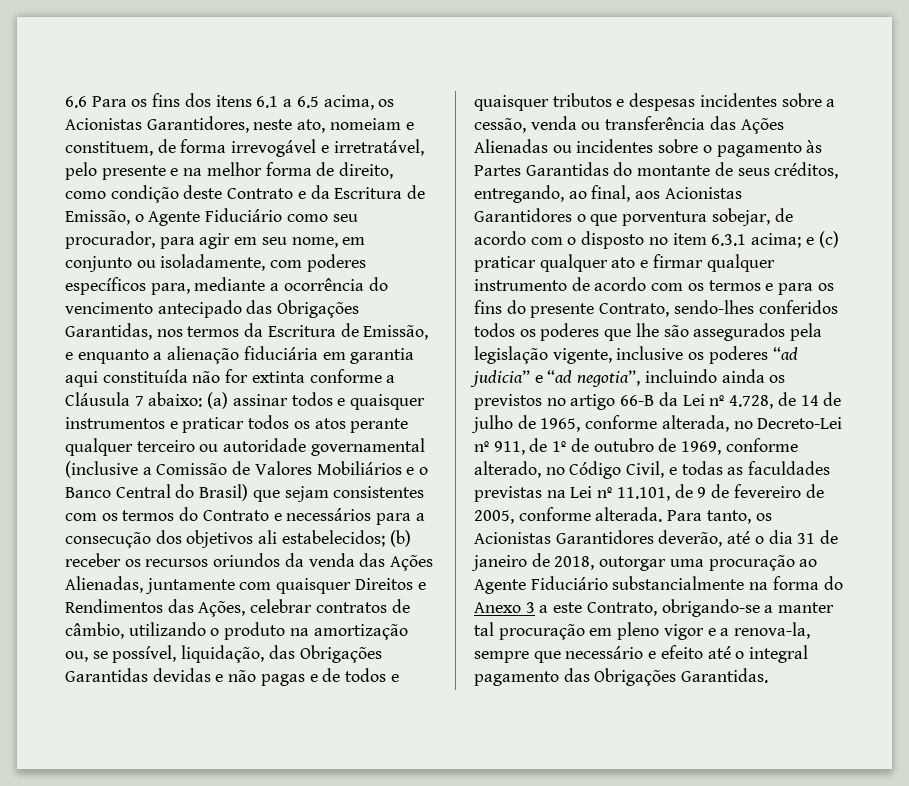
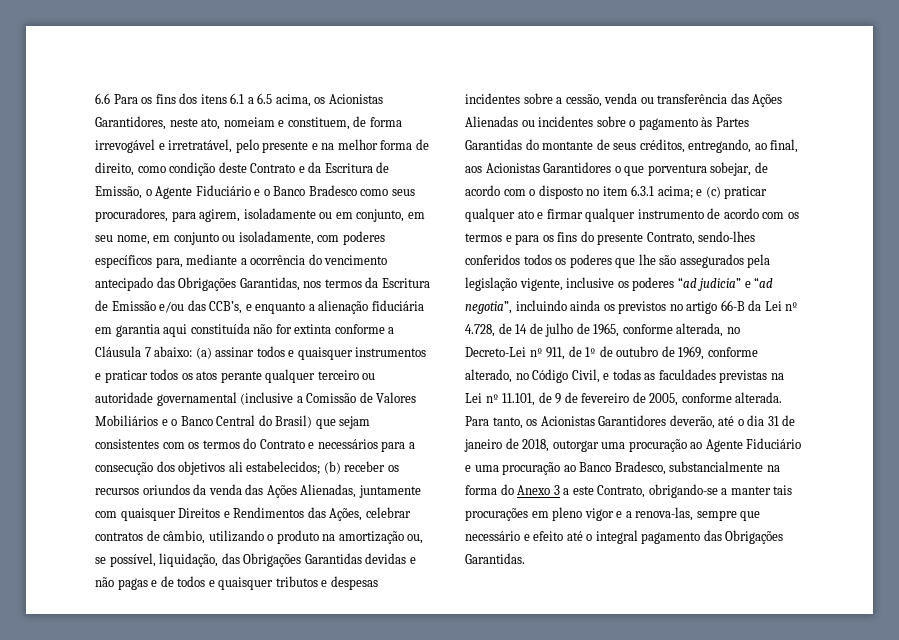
- 6.6 Para os fins dos itens 6.1 a 6.5 acima, os Acionistas Garantidores, neste ato, nomeiam e constituem, de forma irrevogável e irretratável, pelo presente e na melhor forma de direito, como condição deste Contrato e da Escritura de Emissão, o Agente Fiduciário como seu procurador, para agir em seu nome, em conjunto ou isoladamente, com poderes específicos para, mediante a ocorrência do vencimento antecipado das Obrigações Garantidas, nos termos da Escritura de Emissão, e enquanto a alienação fiduciária em garantia aqui constituída não for extinta conforme a Cláusula 7 abaixo:
+ 6.6 Para os fins dos itens 6.1 a 6.5 acima, os Acionistas Garantidores, neste ato, nomeiam e constituem, de forma irrevogável e irretratável, pelo presente e na melhor forma de direito, como condição deste Contrato e da Escritura de Emissão, o Agente Fiduciário e o Banco Bradesco como seus procuradores, para agirem, isoladamente ou em conjunto, em seu nome, em conjunto ou isoladamente, com poderes específicos para, mediante a ocorrência do vencimento antecipado das Obrigações Garantidas, nos termos da Escritura de Emissão e/ou das CCB’s, e enquanto a alienação fiduciária em garantia aqui constituída não for extinta conforme a Cláusula 7 abaixo:
- Para tanto, os Acionistas Garantidores deverão, até o dia 31 de janeiro de 2018, outorgar uma procuração ao Agente Fiduciário substancialmente na forma do Anexo 3 a este Contrato, obrigando-se a manter tal procuração em pleno vigor e a renova-la, sempre que necessário e efeito até o integral pagamento das Obrigações Garantidas.
+ Para tanto, os Acionistas Garantidores deverão, até o dia 31 de janeiro de 2018, outorgar uma procuração ao Agente Fiduciário e uma procuração ao Banco Bradesco, substancialmente na forma do Anexo 3 a este Contrato, obrigando-se a manter tais procurações em pleno vigor e a renova-las, sempre que necessário e efeito até o integral pagamento das Obrigações Garantidas.

